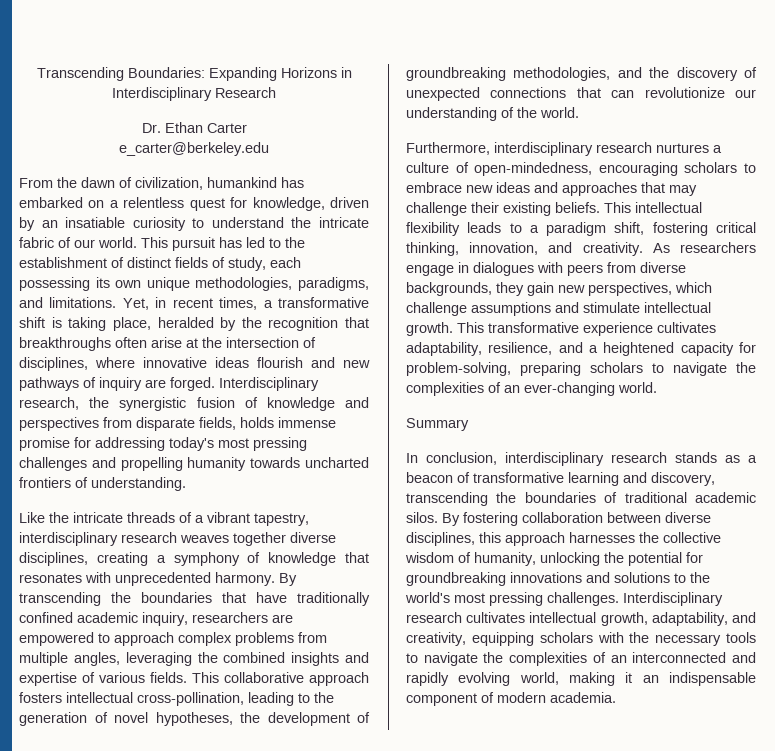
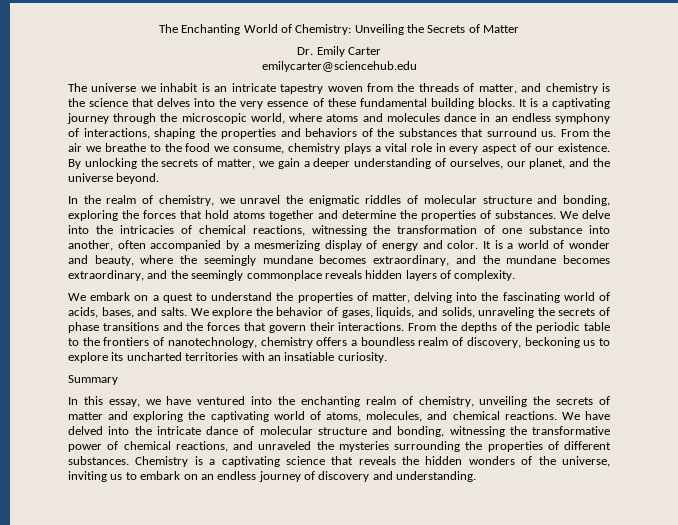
- Transcending Boundaries: Expanding Horizons in Interdisciplinary Research
+ The Enchanting World of Chemistry: Unveiling the Secrets of Matter
- Dr. Ethan Carter
+ Dr. Emily Carter
- e_carter@berkeley.edu
- From the dawn of civilization, humankind has embarked on a relentless quest for knowledge, driven by an insatiable curiosity to understand the intricate fabric of our world. This pursuit has led to the establishment of distinct fields of study, each possessing its own unique methodologies, paradigms, and limitations. Yet, in recent times, a transformative shift is taking place, heralded by the recognition that breakthroughs often arise at the intersection of disciplines, where innovative ideas flourish and new pathways of inquiry are forged. Interdisciplinary research, the synergistic fusion of knowledge and perspectives from disparate fields, holds immense promise for addressing today's most pressing challenges and propelling humanity towards uncharted frontiers of understanding.
- Like the intricate threads of a vibrant tapestry, interdisciplinary research weaves together diverse disciplines, creating a symphony of knowledge that resonates with unprecedented harmony. By transcending the boundaries that have traditionally confined academic inquiry, researchers are empowered to approach complex problems from multiple angles, leveraging the combined insights and expertise of various fields. This collaborative approach fosters intellectual cross-pollination, leading to the generation of novel hypotheses, the development of groundbreaking methodologies, and the discovery of unexpected connections that can revolutionize our understanding of the world.
- Furthermore, interdisciplinary research nurtures a culture of open-mindedness, encouraging scholars to embrace new ideas and approaches that may challenge their existing beliefs. This intellectual flexibility leads to a paradigm shift, fostering critical thinking, innovation, and creativity. As researchers engage in dialogues with peers from diverse backgrounds, they gain new perspectives, which challenge assumptions and stimulate intellectual growth. This transformative experience cultivates adaptability, resilience, and a heightened capacity for problem-solving, preparing scholars to navigate the complexities of an ever-changing world.
+ emilycarter@sciencehub.edu
+ The universe we inhabit is an intricate tapestry woven from the threads of matter, and chemistry is the science that delves into the very essence of these fundamental building blocks. It is a captivating journey through the microscopic world, where atoms and molecules dance in an endless symphony of interactions, shaping the properties and behaviors of the substances that surround us. From the air we breathe to the food we consume, chemistry plays a vital role in every aspect of our existence. By unlocking the secrets of matter, we gain a deeper understanding of ourselves, our planet, and the universe beyond.
+ In the realm of chemistry, we unravel the enigmatic riddles of molecular structure and bonding, exploring the forces that hold atoms together and determine the properties of substances. We delve into the intricacies of chemical reactions, witnessing the transformation of one substance into another, often accompanied by a mesmerizing display of energy and color. It is a world of wonder and beauty, where the seemingly mundane becomes extraordinary, and the mundane becomes extraordinary, and the seemingly commonplace reveals hidden layers of complexity.
+ We embark on a quest to understand the properties of matter, delving into the fascinating world of acids, bases, and salts. We explore the behavior of gases, liquids, and solids, unraveling the secrets of phase transitions and the forces that govern their interactions. From the depths of the periodic table to the frontiers of nanotechnology, chemistry offers a boundless realm of discovery, beckoning us to explore its uncharted territories with an insatiable curiosity.
  Summary
- In conclusion, interdisciplinary research stands as a beacon of transformative learning and discovery, transcending the boundaries of traditional academic silos. By fostering collaboration between diverse disciplines, this approach harnesses the collective wisdom of humanity, unlocking the potential for groundbreaking innovations and solutions to the world's most pressing challenges. Interdisciplinary research cultivates intellectual growth, adaptability, and creativity, equipping scholars with the necessary tools to navigate the complexities of an interconnected and rapidly evolving world, making it an indispensable component of modern academia.
+ In this essay, we have ventured into the enchanting realm of chemistry, unveiling the secrets of matter and exploring the captivating world of atoms, molecules, and chemical reactions. We have delved into the intricate dance of molecular structure and bonding, witnessing the transformative power of chemical reactions, and unraveled the mysteries surrounding the properties of different substances. Chemistry is a captivating science that reveals the hidden wonders of the universe, inviting us to embark on an endless journey of discovery and understanding.

